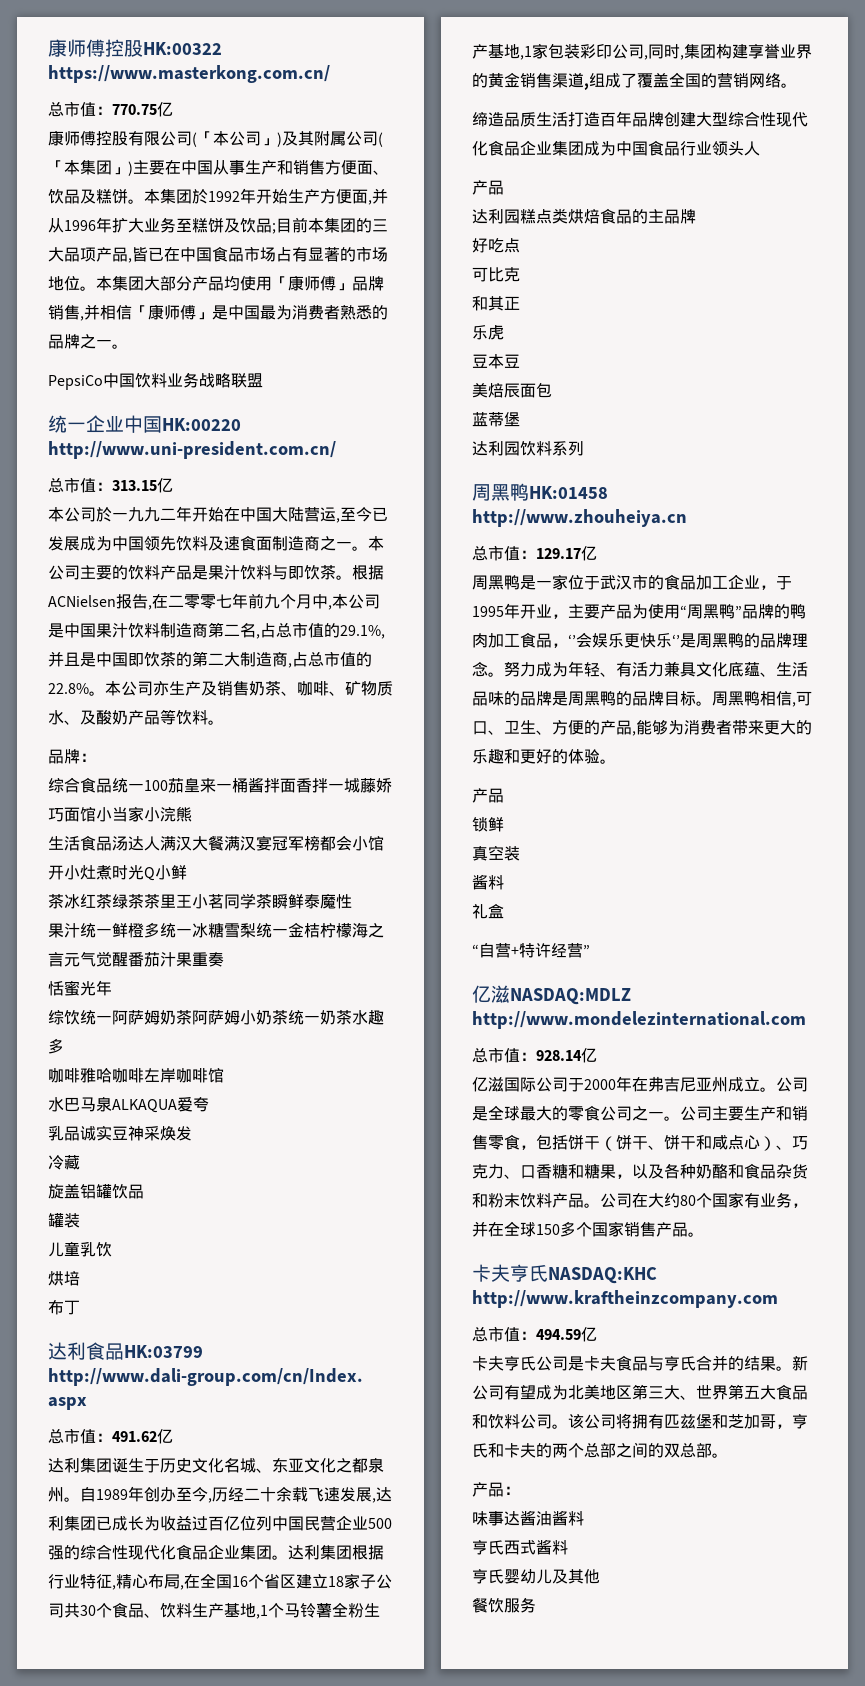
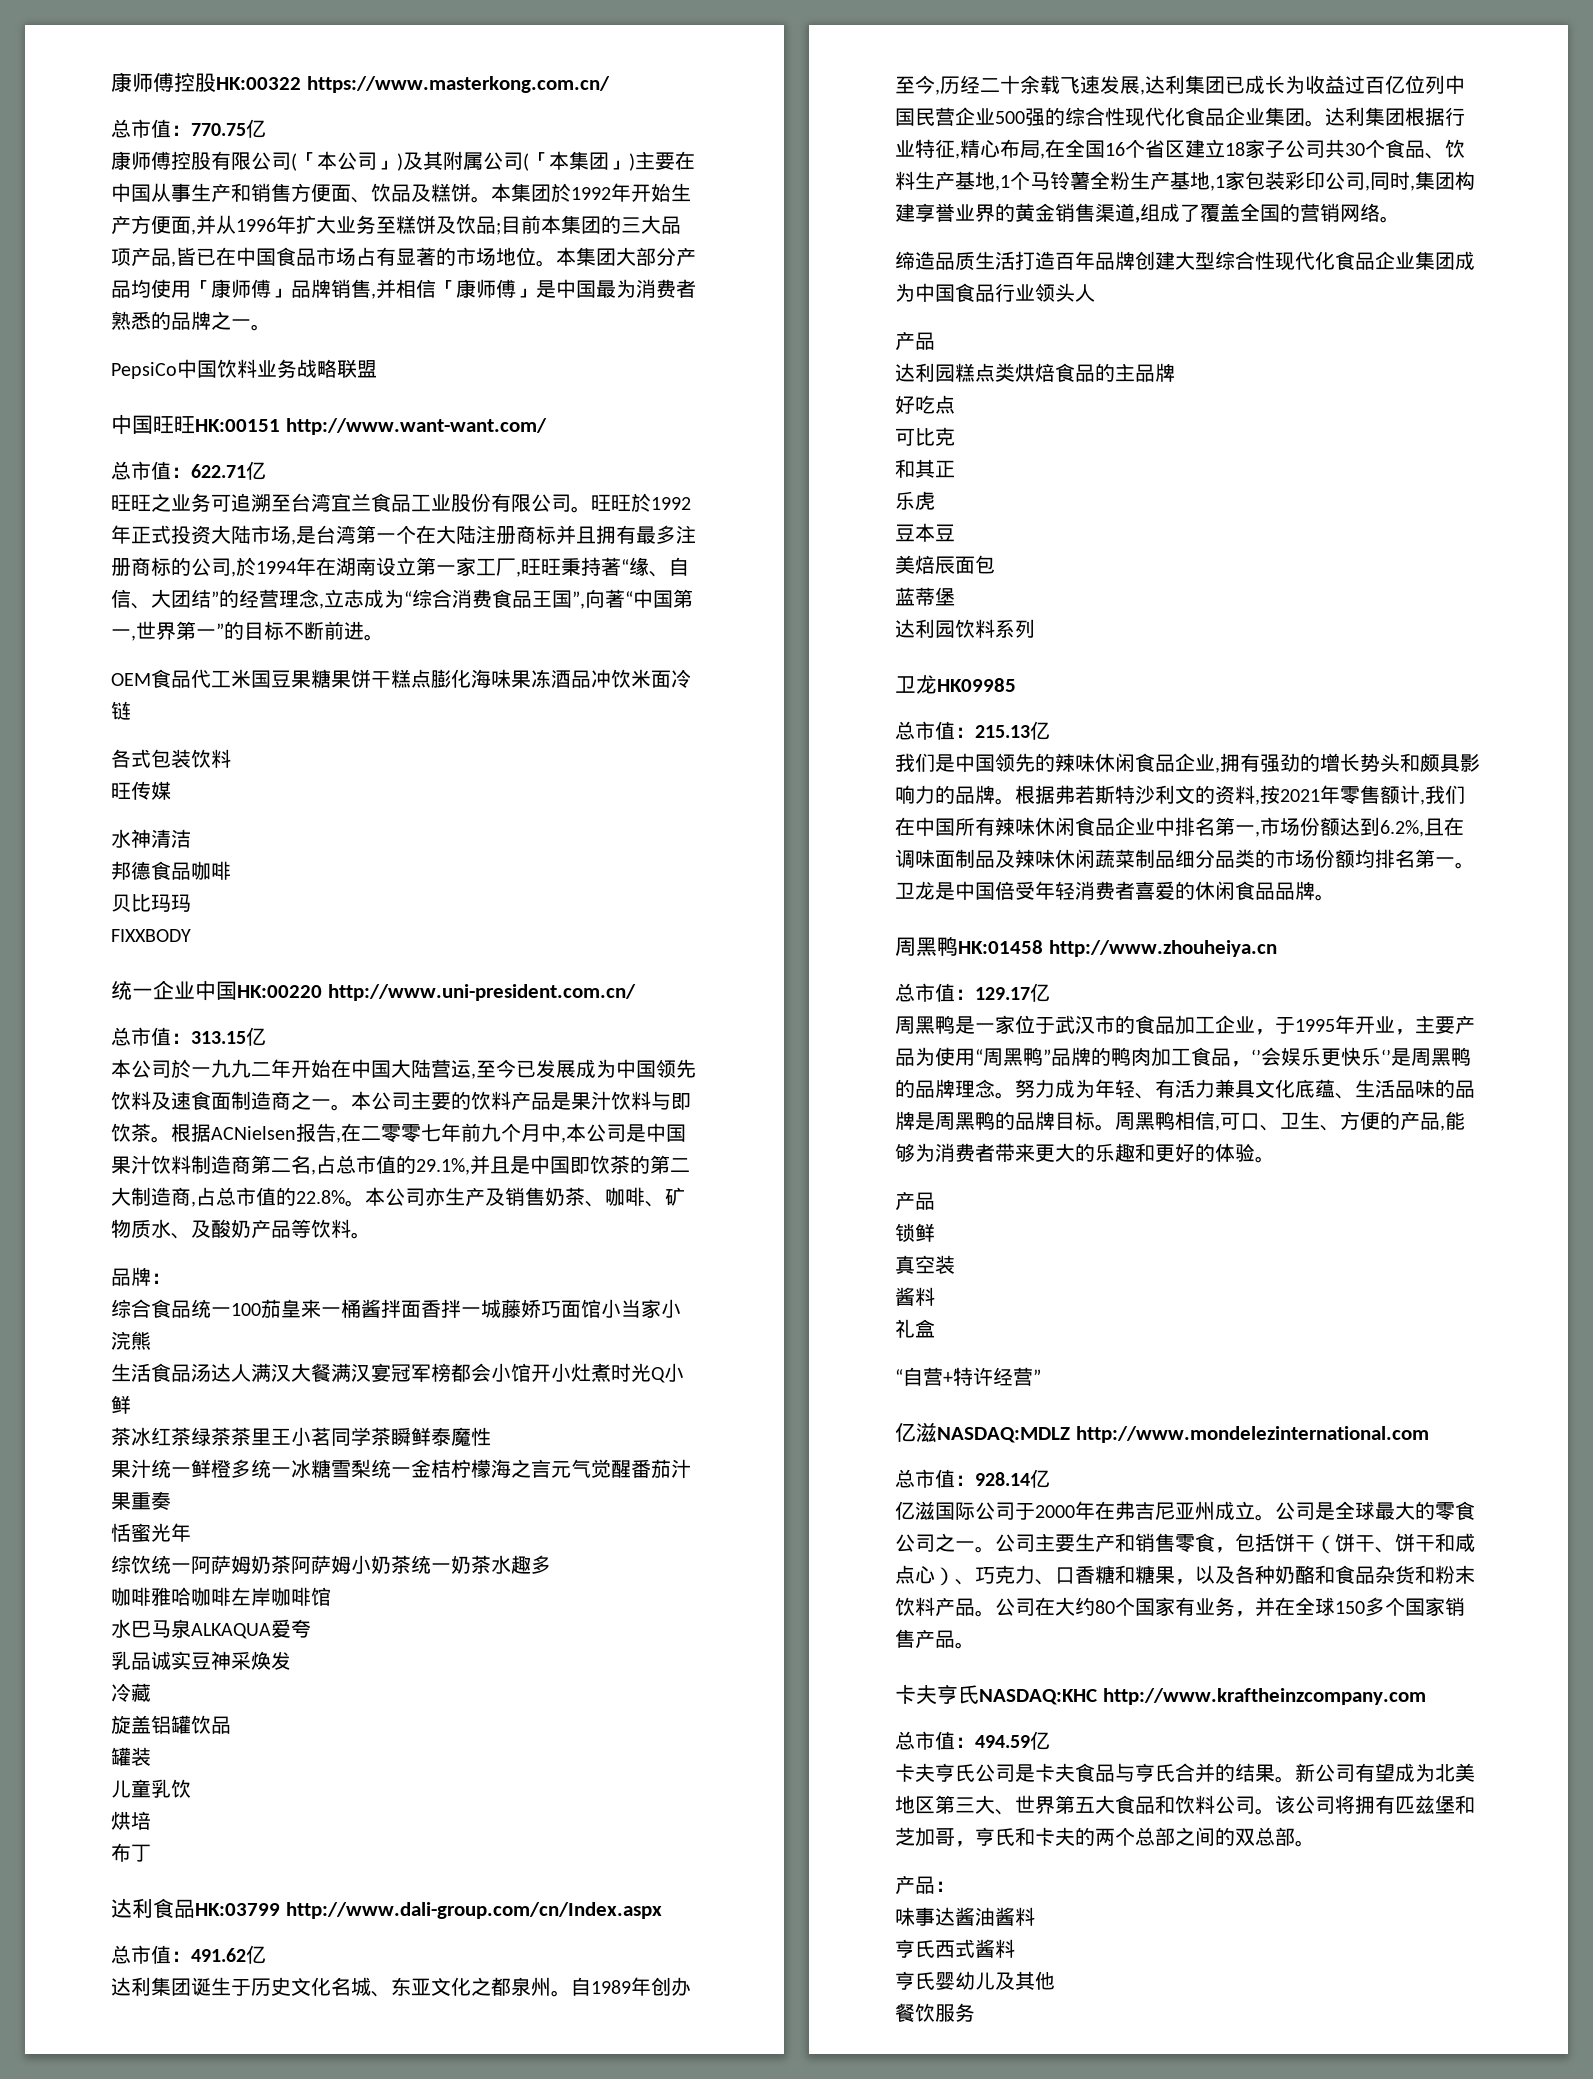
+ 中国旺旺HK:00151 http://www.want-want.com/
+ 总市值：622.71亿
+ 旺旺之业务可追溯至台湾宜兰食品工业股份有限公司。旺旺於1992年正式投资大陆市场,是台湾第一个在大陆注册商标并且拥有最多注册商标的公司,於1994年在湖南设立第一家工厂,旺旺秉持著“缘、自信、大团结”的经营理念,立志成为“综合消费食品王国”,向著“中国第一,世界第一”的目标不断前进。
+ OEM食品代工米国豆果糖果饼干糕点膨化海味果冻酒品冲饮米面冷链
+ 各式包装饮料
+ 旺传媒
+ 水神清洁
+ 邦德食品咖啡
+ 贝比玛玛
+ FIXXBODY
+ 卫龙HK09985
+ 总市值：215.13亿
+ 我们是中国领先的辣味休闲食品企业,拥有强劲的增长势头和颇具影响力的品牌。根据弗若斯特沙利文的资料,按2021年零售额计,我们在中国所有辣味休闲食品企业中排名第一,市场份额达到6.2%,且在调味面制品及辣味休闲蔬菜制品细分品类的市场份额均排名第一。卫龙是中国倍受年轻消费者喜爱的休闲食品品牌。

